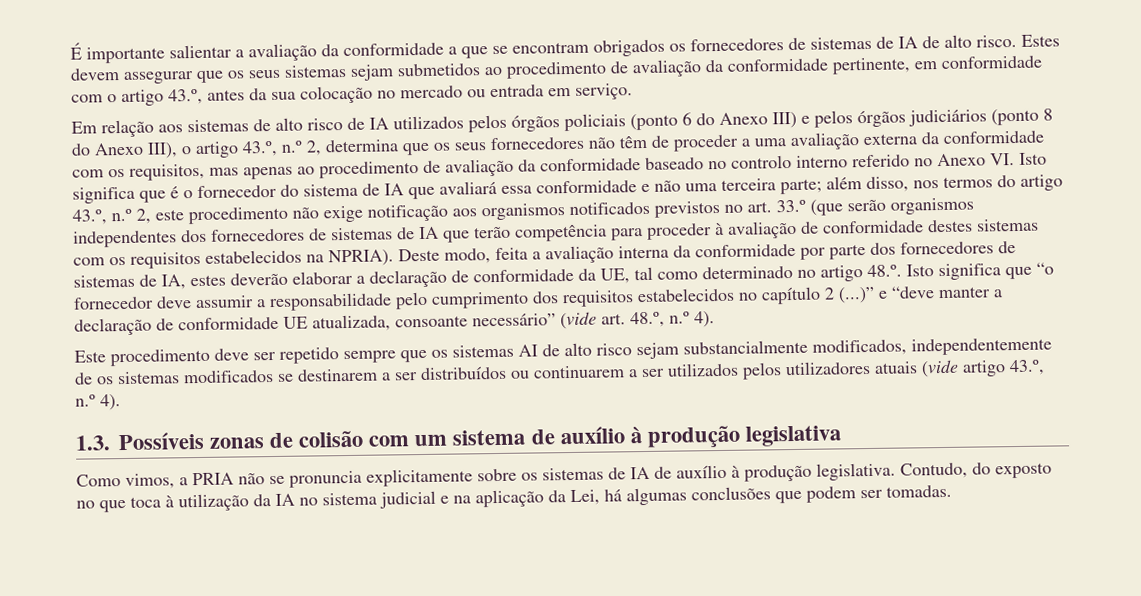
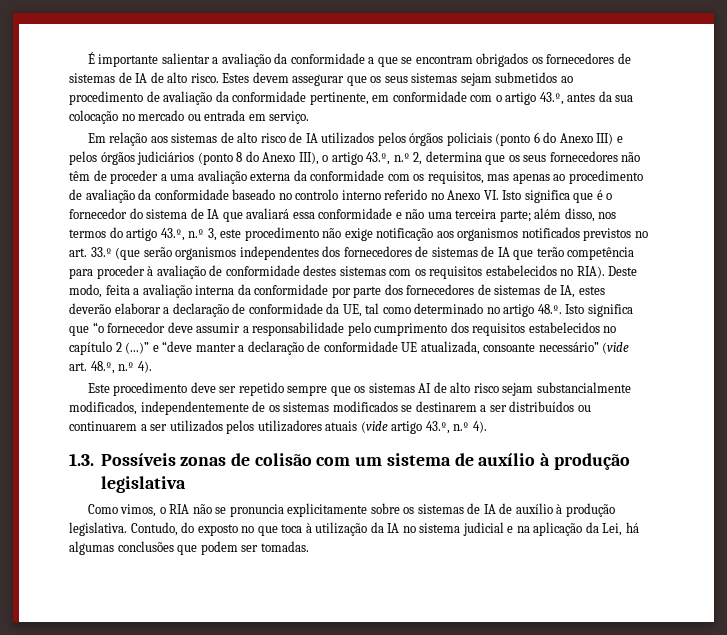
- além disso, nos termos do artigo 43.º, n.º 2, este procedimento não exige notificação aos organismos notificados previstos no art. 33.º (que serão organismos independentes dos fornecedores de sistemas de IA que terão competência para proceder à avaliação de conformidade destes sistemas com os requisitos estabelecidos na NPRIA).
+ além disso, nos termos do artigo 43.º, n.º 3, este procedimento não exige notificação aos organismos notificados previstos no art. 33.º (que serão organismos independentes dos fornecedores de sistemas de IA que terão competência para proceder à avaliação de conformidade destes sistemas com os requisitos estabelecidos no RIA).
- Como vimos, a PRIA não se pronuncia explicitamente sobre os sistemas de IA de auxílio à produção legislativa.
+ Como vimos, o RIA não se pronuncia explicitamente sobre os sistemas de IA de auxílio à produção legislativa.

